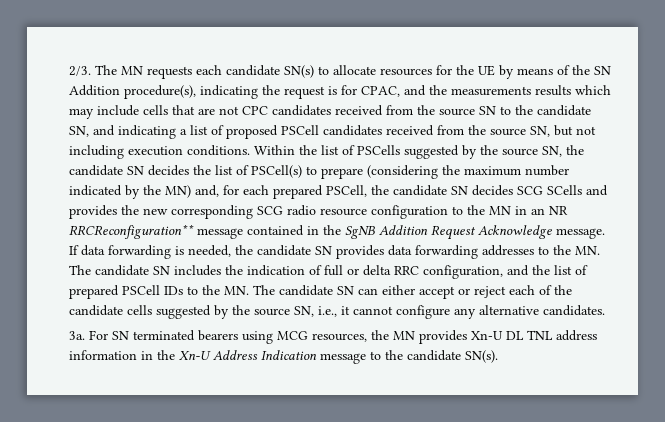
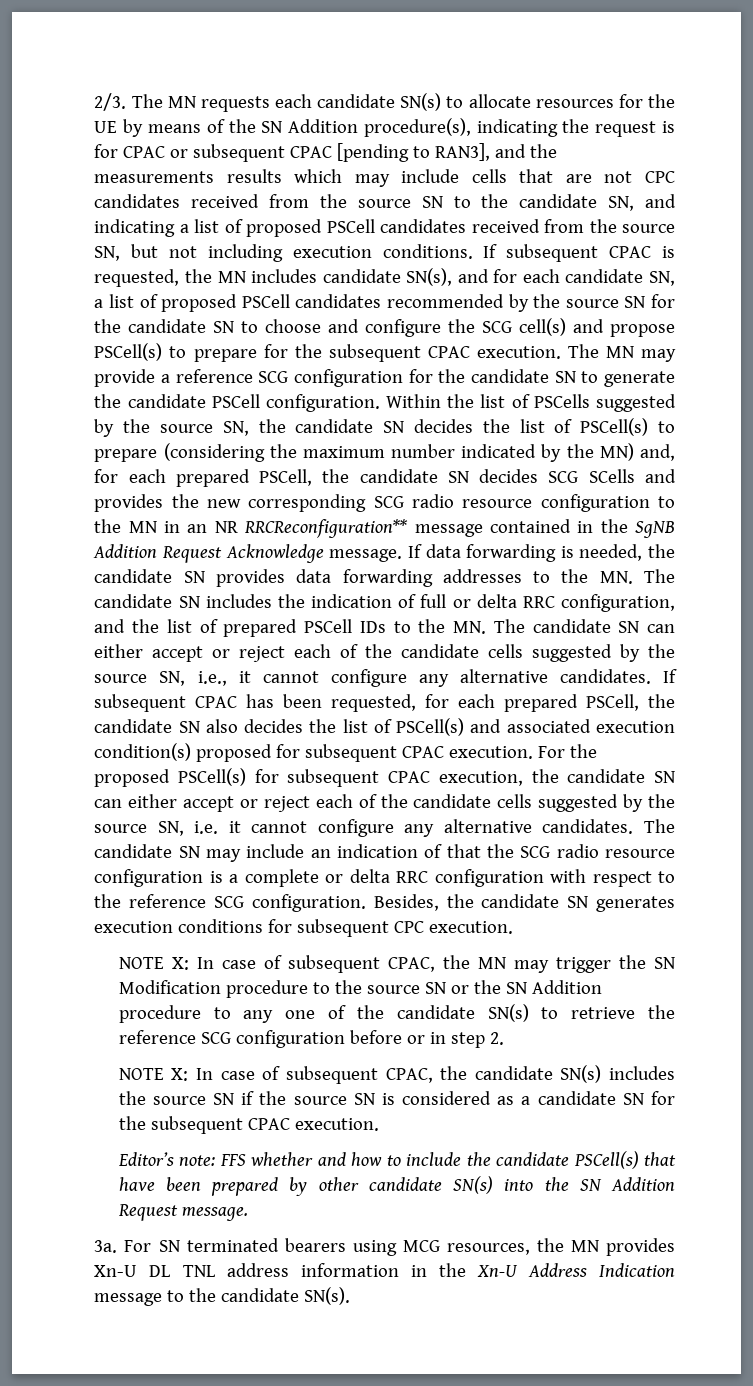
- The MN requests each candidate SN(s) to allocate resources for the UE by means of the SN Addition procedure(s), indicating the request is for CPAC, and the measurements results which may include cells that are not CPC candidates received from the source SN to the candidate SN, and indicating a list of proposed PSCell candidates received from the source SN, but not including execution conditions.
+ The MN requests each candidate SN(s) to allocate resources for the UE by means of the SN Addition procedure(s), indicating the request is for CPAC or subsequent CPAC [pending to RAN3], and the measurements results which may include cells that are not CPC candidates received from the source SN to the candidate SN, and indicating a list of proposed PSCell candidates received from the source SN, but not including execution conditions.
+ If subsequent CPAC is requested, the MN includes candidate SN(s), and for each candidate SN, a list of proposed PSCell candidates recommended by the source SN for the candidate SN to choose and configure the SCG cell(s) and propose PSCell(s) to prepare for the subsequent CPAC execution. The MN may provide a reference SCG configuration for the candidate SN to generate the candidate PSCell configuration.
+ If subsequent CPAC has been requested, for each prepared PSCell, the candidate SN also decides the list of PSCell(s) and associated execution condition(s) proposed for subsequent CPAC execution. For the proposed PSCell(s) for subsequent CPAC execution, the candidate SN can either accept or reject each of the candidate cells suggested by the source SN, i.e. it cannot configure any alternative candidates. The candidate SN may include an indication of that the SCG radio resource configuration is a complete or delta RRC configuration with respect to the reference SCG configuration. Besides, the candidate SN generates execution conditions for subsequent CPC execution.
+ NOTE X: In case of subsequent CPAC, the MN may trigger the SN Modification procedure to the source SN or the SN Addition procedure to any one of the candidate SN(s) to retrieve the reference SCG configuration before or in step 2.
+ NOTE X: In case of subsequent CPAC, the candidate SN(s) includes the source SN if the source SN is considered as a candidate SN for the subsequent CPAC execution.
+ Editor’s note: FFS whether and how to include the candidate PSCell(s) that have been prepared by other candidate SN(s) into the SN Addition Request message.

